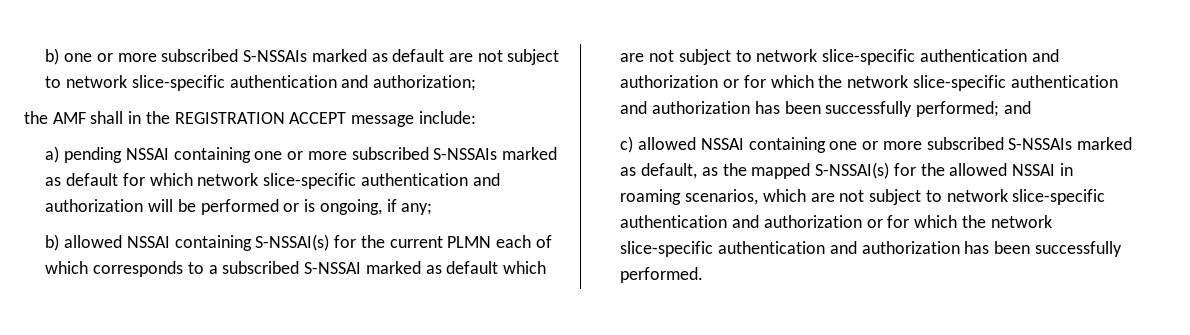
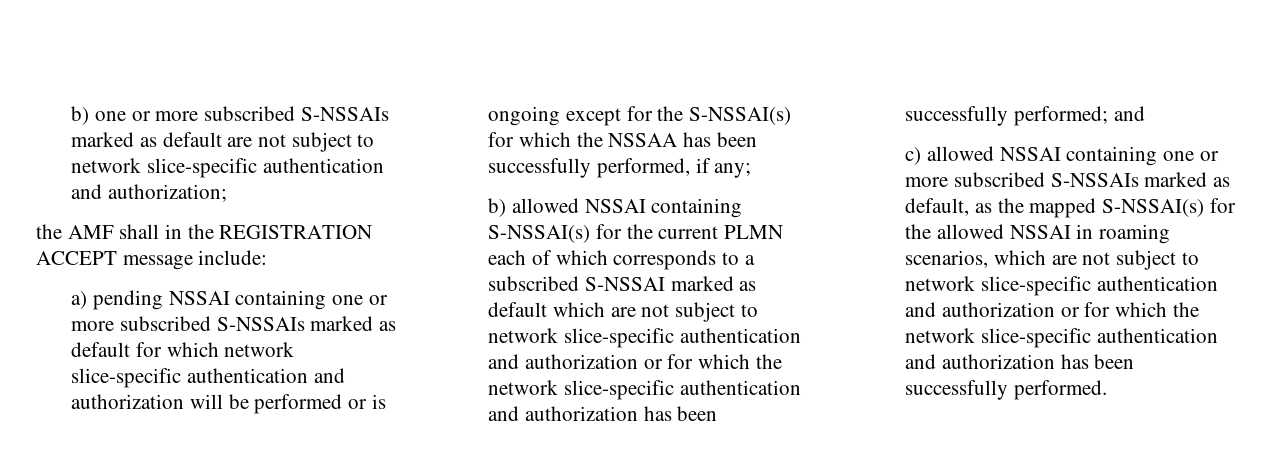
- a) pending NSSAI containing one or more subscribed S-NSSAIs marked as default for which network slice-specific authentication and authorization will be performed or is ongoing, if any;
+ a) pending NSSAI containing one or more subscribed S-NSSAIs marked as default for which network slice-specific authentication and authorization will be performed or is ongoing except for the S-NSSAI(s) for which the NSSAA has been successfully performed, if any;

